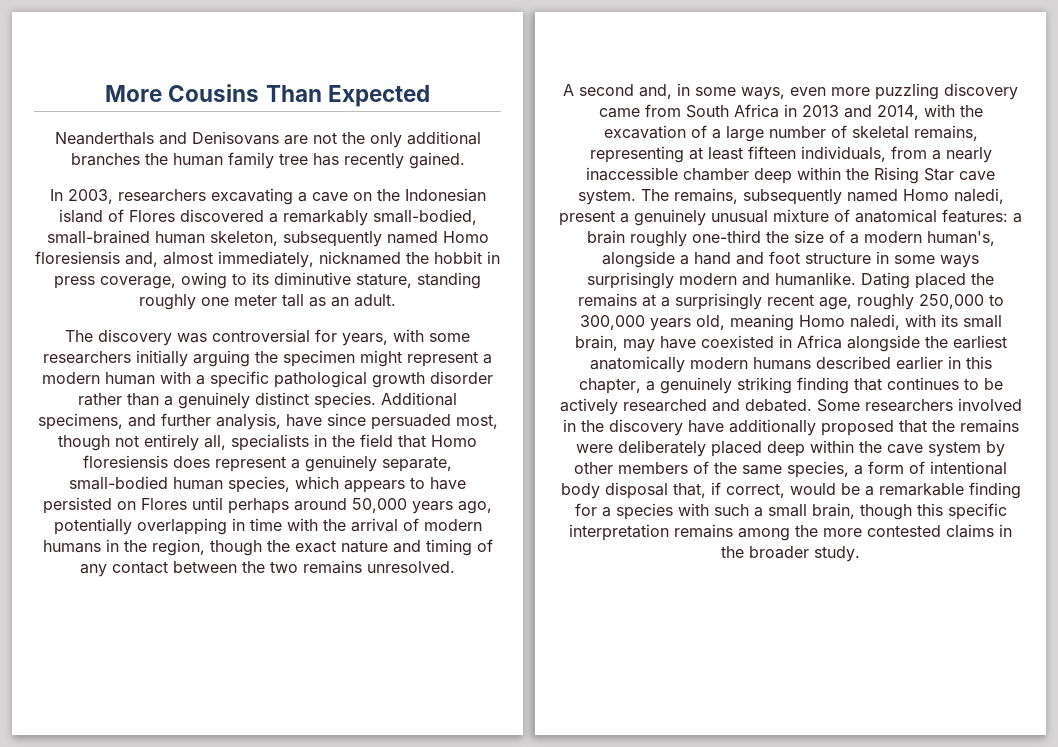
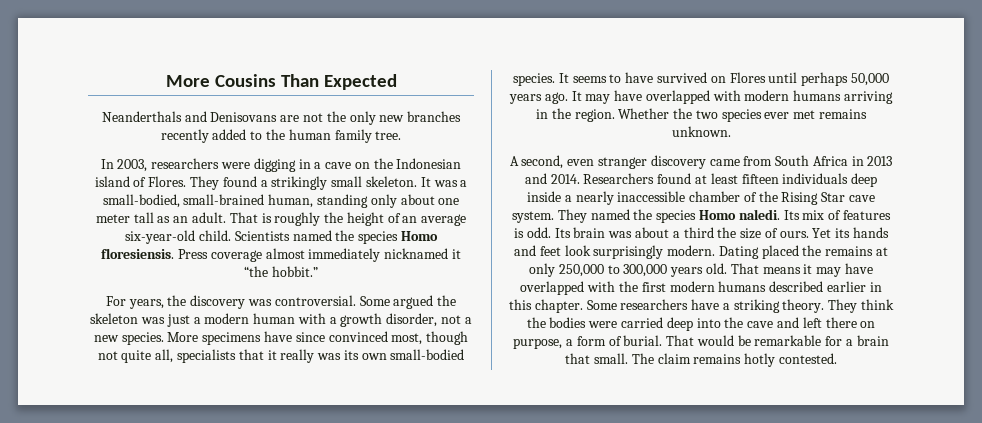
- Neanderthals and Denisovans are not the only additional branches the human family tree has recently gained.
+ Neanderthals and Denisovans are not the only new branches recently added to the human family tree.
- In 2003, researchers excavating a cave on the Indonesian island of Flores discovered a remarkably small-bodied, small-brained human skeleton, subsequently named Homo floresiensis and, almost immediately, nicknamed the hobbit in press coverage, owing to its diminutive stature, standing roughly one meter tall as an adult.
- The discovery was controversial for years, with some researchers initially arguing the specimen might represent a modern human with a specific pathological growth disorder rather than a genuinely distinct species. Additional specimens, and further analysis, have since persuaded most, though not entirely all, specialists in the field that Homo floresiensis does represent a genuinely separate, small-bodied human species, which appears to have persisted on Flores until perhaps around 50,000 years ago, potentially overlapping in time with the arrival of modern humans in the region, though the exact nature and timing of any contact between the two remains unresolved.
- A second and, in some ways, even more puzzling discovery came from South Africa in 2013 and 2014, with the excavation of a large number of skeletal remains, representing at least fifteen individuals, from a nearly inaccessible chamber deep within the Rising Star cave system.
+ In 2003, researchers were digging in a cave on the Indonesian island of Flores. They found a strikingly small skeleton. It was a small-bodied, small-brained human, standing only about one meter tall as an adult. That is roughly the height of an average six-year-old child. Scientists named the species Homo floresiensis. Press coverage almost immediately nicknamed it “the hobbit.”
+ For years, the discovery was controversial. Some argued the skeleton was just a modern human with a growth disorder, not a new species. More specimens have since convinced most, though not quite all, specialists that it really was its own small-bodied species. It seems to have survived on Flores until perhaps 50,000 years ago. It may have overlapped with modern humans arriving in the region. Whether the two species ever met remains unknown.
+ A second, even stranger discovery came from South Africa in 2013 and 2014. Researchers found at least fifteen individuals deep inside a nearly inaccessible chamber of the Rising Star cave system.
- The remains, subsequently named Homo naledi, present a genuinely unusual mixture of anatomical features: a brain roughly one-third the size of a modern human's, alongside a hand and foot structure in some ways surprisingly modern and humanlike.
+ They named the species Homo naledi. Its mix of features is odd. Its brain was about a third the size of ours. Yet its hands and feet look surprisingly modern.
- Dating placed the remains at a surprisingly recent age, roughly 250,000 to 300,000 years old, meaning Homo naledi, with its small brain, may have coexisted in Africa alongside the earliest anatomically modern humans described earlier in this chapter, a genuinely striking finding that continues to be actively researched and debated. Some researchers involved in the discovery have additionally proposed that the remains were deliberately placed deep within the cave system by other members of the same species, a form of intentional body disposal that, if correct, would be a remarkable finding for a species with such a small brain, though this specific interpretation remains among the more contested claims in the broader study.
+ Dating placed the remains at only 250,000 to 300,000 years old. That means it may have overlapped with the first modern humans described earlier in this chapter. Some researchers have a striking theory. They think the bodies were carried deep into the cave and left there on purpose, a form of burial. That would be remarkable for a brain that small. The claim remains hotly contested.

